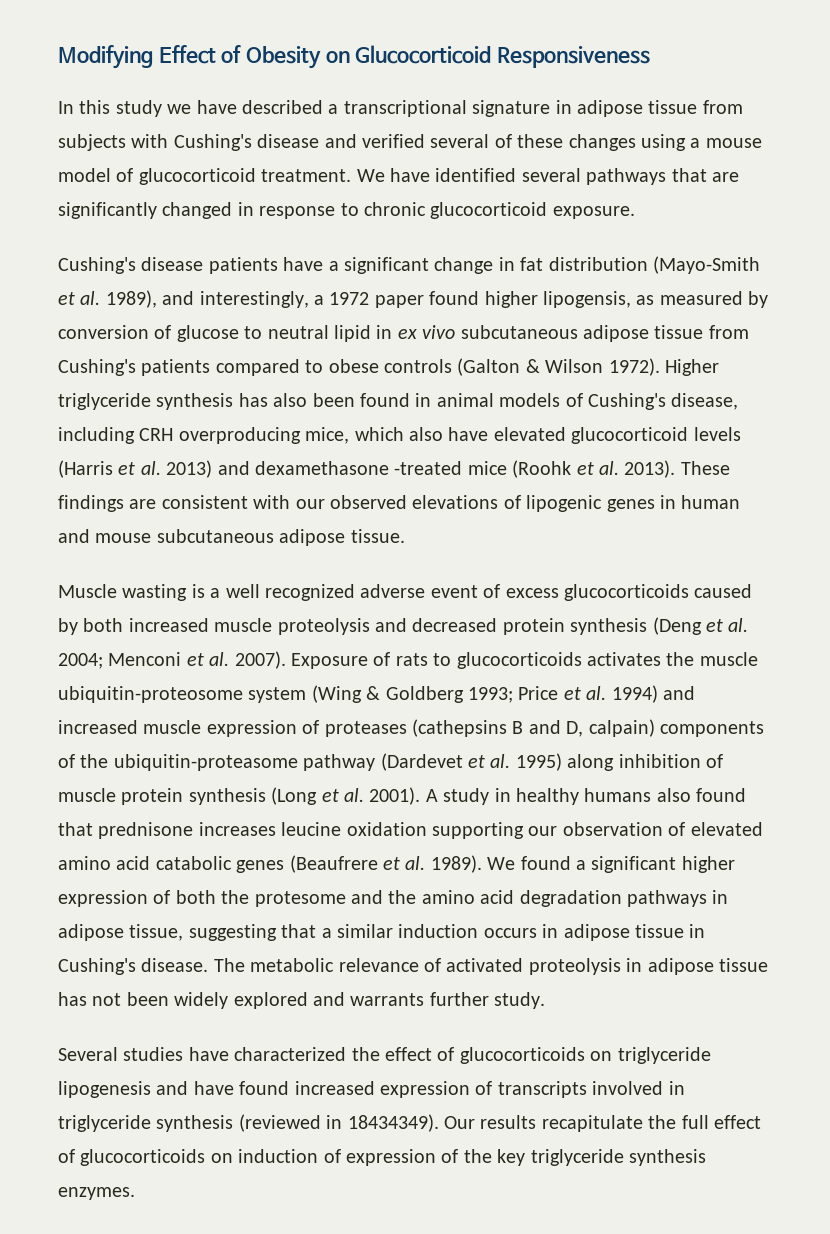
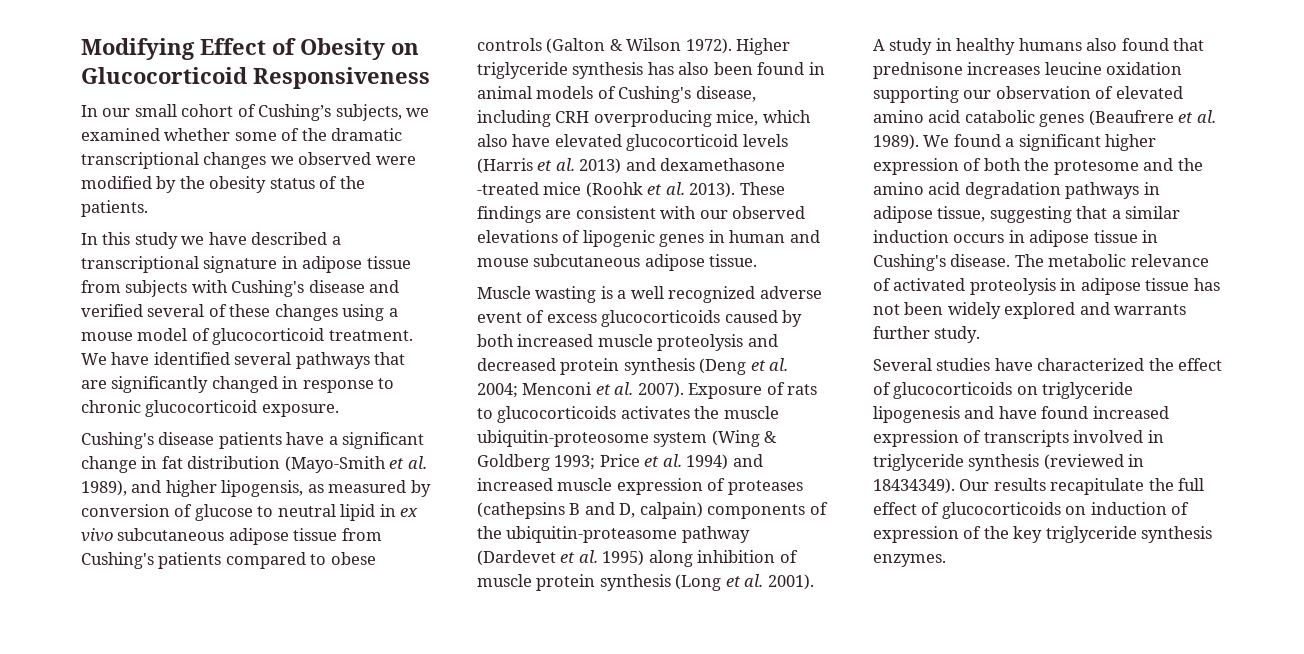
+ In our small cohort of Cushing’s subjects, we examined whether some of the dramatic transcriptional changes we observed were modified by the obesity status of the patients.
- Cushing's disease patients have a significant change in fat distribution (Mayo-Smith et al. 1989), and interestingly, a 1972 paper found higher lipogensis, as measured by conversion of glucose to neutral lipid in ex vivo subcutaneous adipose tissue from Cushing's patients compared to obese controls (Galton & Wilson 1972).
+ Cushing's disease patients have a significant change in fat distribution (Mayo-Smith et al. 1989), and higher lipogensis, as measured by conversion of glucose to neutral lipid in ex vivo subcutaneous adipose tissue from Cushing's patients compared to obese controls (Galton & Wilson 1972).

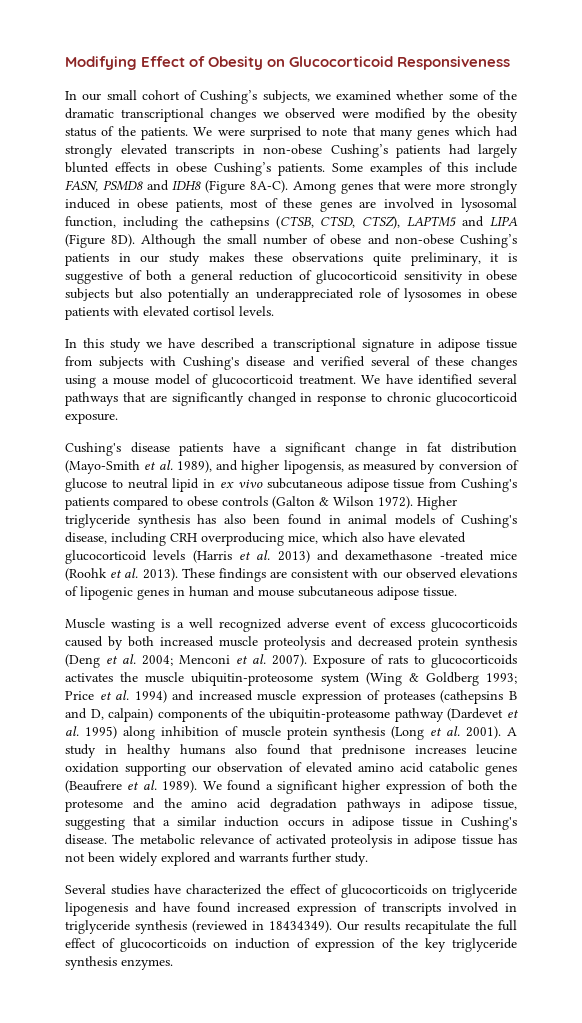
+ We were surprised to note that many genes which had strongly elevated transcripts in non-obese Cushing’s patients had largely blunted effects in obese Cushing’s patients. Some examples of this include FASN, PSMD8 and IDH8 (Figure 8A-C). Among genes that were more strongly induced in obese patients, most of these genes are involved in lysosomal function, including the cathepsins (CTSB, CTSD, CTSZ), LAPTM5 and LIPA (Figure 8D). Although the small number of obese and non-obese Cushing’s patients in our study makes these observations quite preliminary, it is suggestive of both a general reduction of glucocorticoid sensitivity in obese subjects but also potentially an underappreciated role of lysosomes in obese patients with elevated cortisol levels.

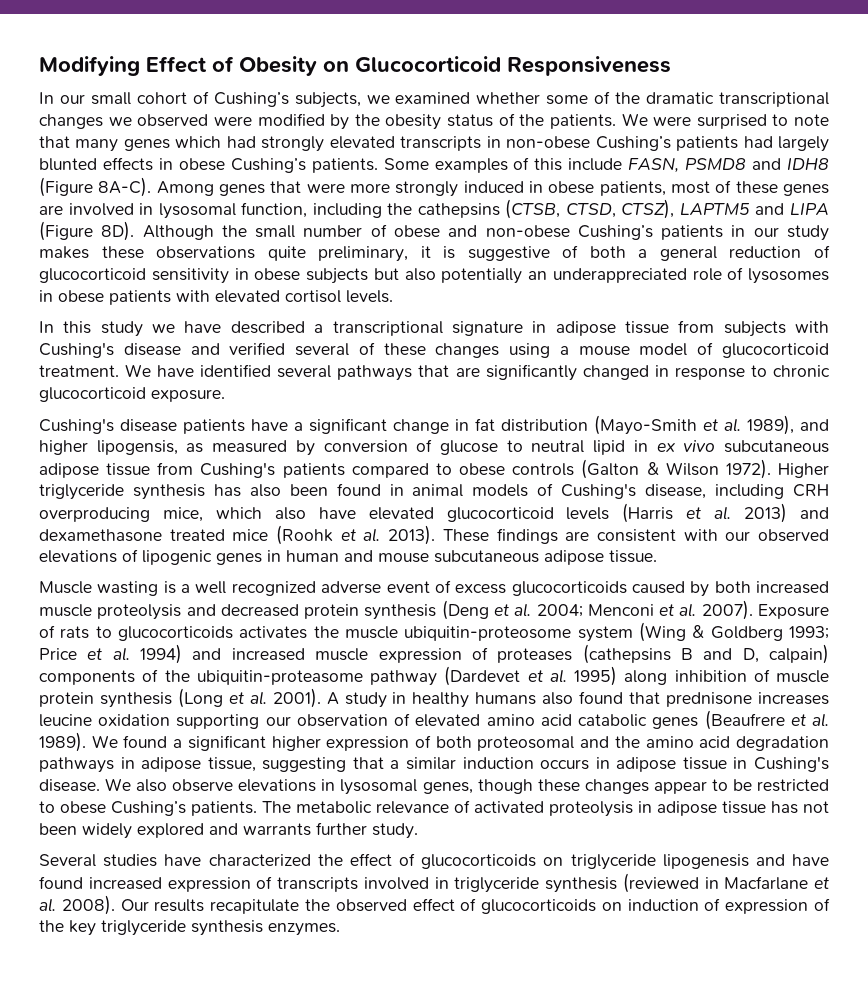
- Higher triglyceride synthesis has also been found in animal models of Cushing's disease, including CRH overproducing mice, which also have elevated glucocorticoid levels (Harris et al. 2013) and dexamethasone -treated mice (Roohk et al. 2013).
+ Higher triglyceride synthesis has also been found in animal models of Cushing's disease, including CRH overproducing mice, which also have elevated glucocorticoid levels (Harris et al. 2013) and dexamethasone treated mice (Roohk et al. 2013).
- We found a significant higher expression of both the protesome and the amino acid degradation pathways in adipose tissue, suggesting that a similar induction occurs in adipose tissue in Cushing's disease.
+ We found a significant higher expression of both proteosomal and the amino acid degradation pathways in adipose tissue, suggesting that a similar induction occurs in adipose tissue in Cushing's disease.
+ We also observe elevations in lysosomal genes, though these changes appear to be restricted to obese Cushing’s patients.
- Several studies have characterized the effect of glucocorticoids on triglyceride lipogenesis and have found increased expression of transcripts involved in triglyceride synthesis (reviewed in 18434349).
+ Several studies have characterized the effect of glucocorticoids on triglyceride lipogenesis and have found increased expression of transcripts involved in triglyceride synthesis (reviewed in Macfarlane et al. 2008).
- Our results recapitulate the full effect of glucocorticoids on induction of expression of the key triglyceride synthesis enzymes.
+ Our results recapitulate the observed effect of glucocorticoids on induction of expression of the key triglyceride synthesis enzymes.

